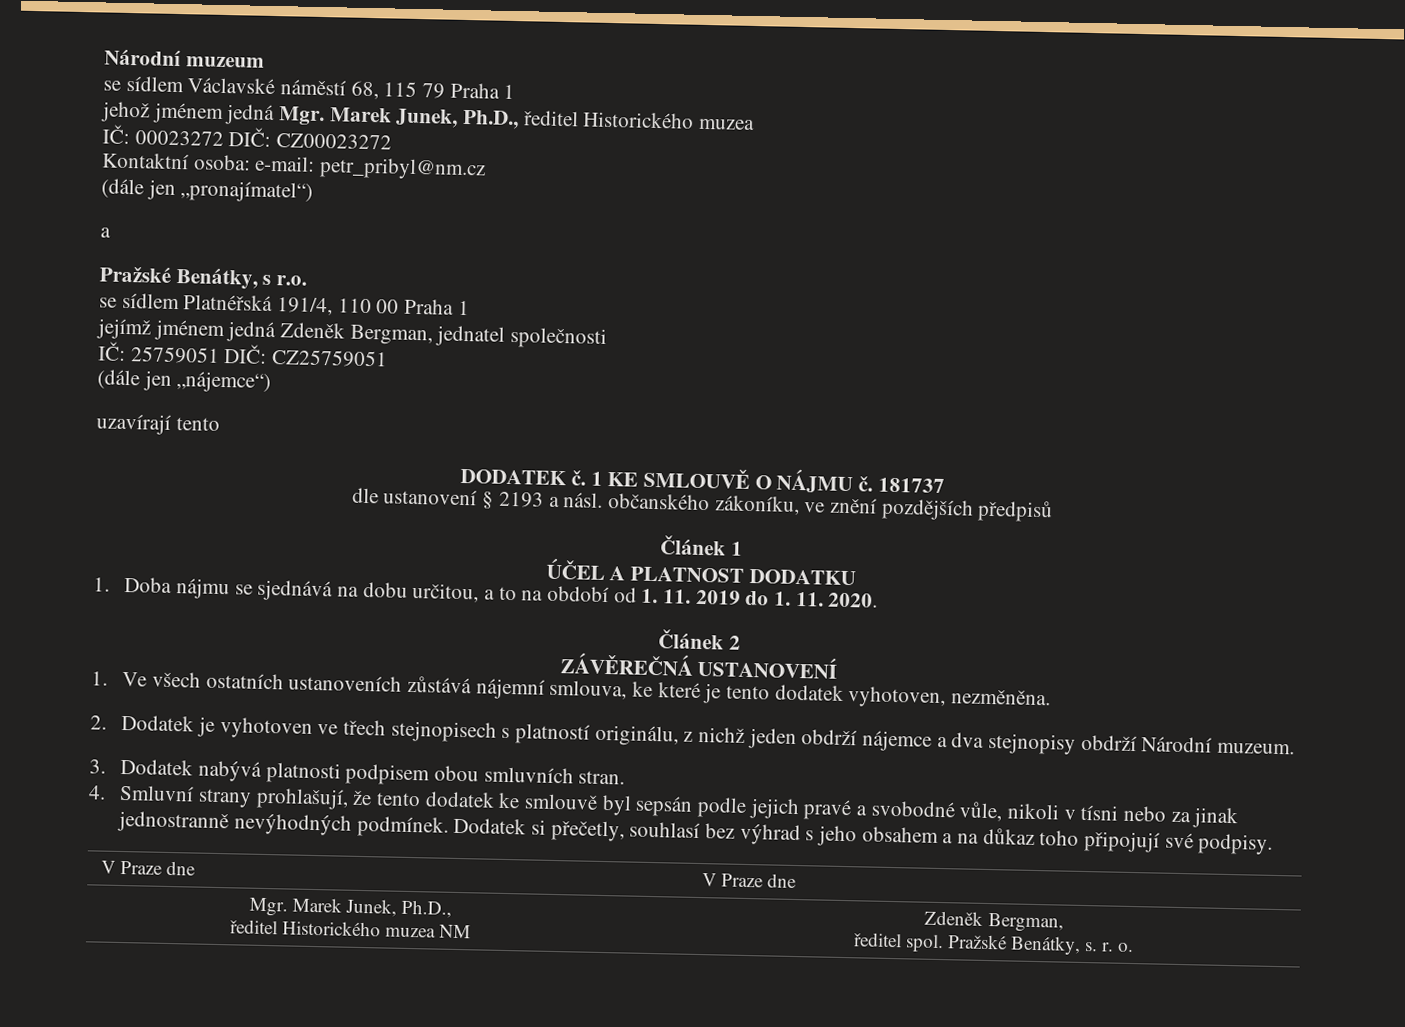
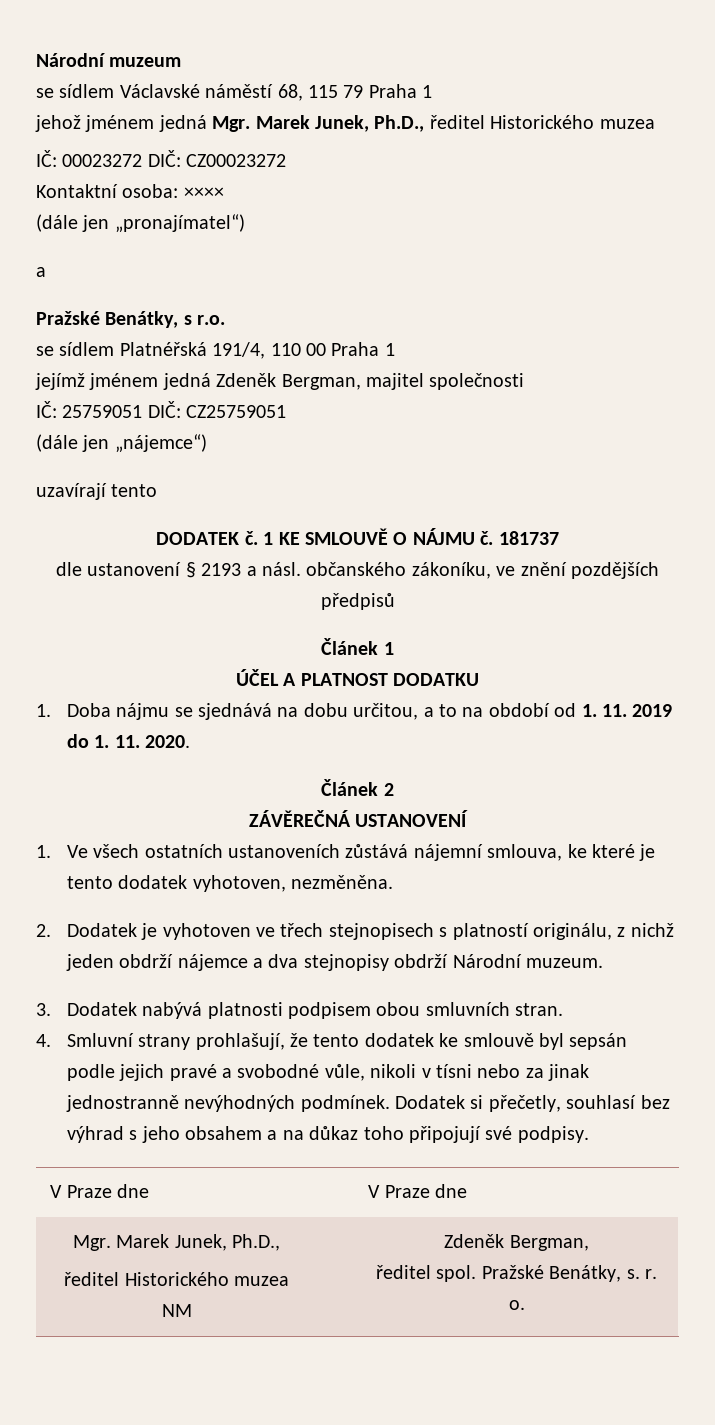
- Kontaktní osoba: e-mail: petr_pribyl@nm.cz
+ Kontaktní osoba: ××××
- jejímž jménem jedná Zdeněk Bergman, jednatel společnosti
+ jejímž jménem jedná Zdeněk Bergman, majitel společnosti

